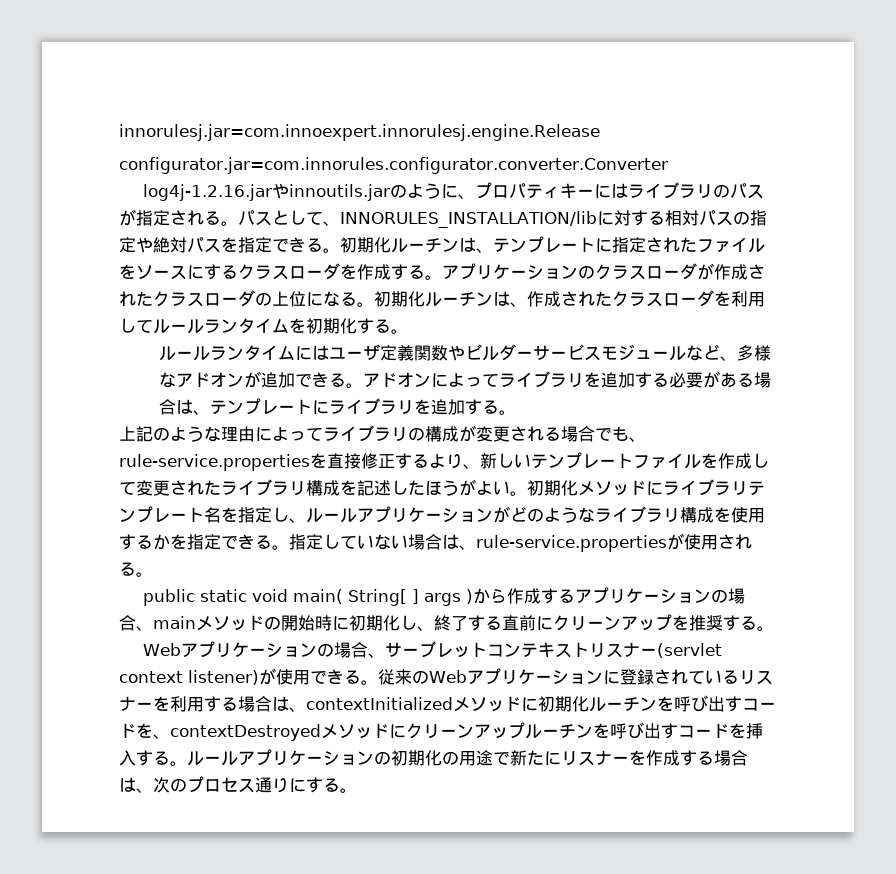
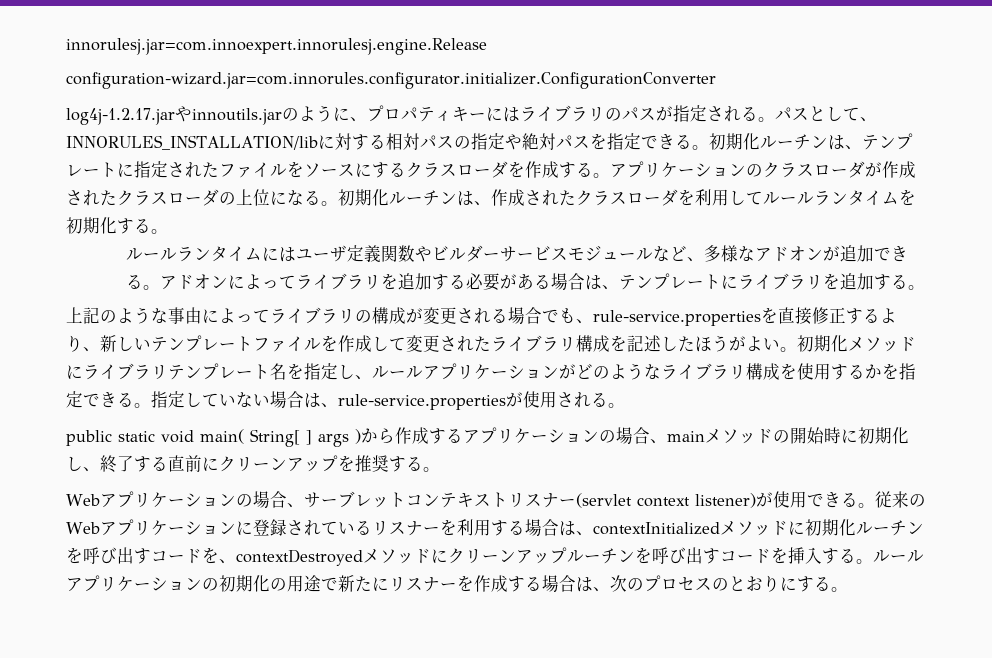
- configurator.jar=com.innorules.configurator.converter.Converter
- log4j-1.2.16.jarやinnoutils.jarのように、プロパティキーにはライブラリのパスが指定される。
+ configuration-wizard.jar=com.innorules.configurator.initializer.ConfigurationConverter
+ log4j-1.2.17.jarやinnoutils.jarのように、プロパティキーにはライブラリのパスが指定される。
- 上記のような理由によってライブラリの構成が変更される場合でも、rule-service.propertiesを直接修正するより、新しいテンプレートファイルを作成して変更されたライブラリ構成を記述したほうがよい。
+ 上記のような事由によってライブラリの構成が変更される場合でも、rule-service.propertiesを直接修正するより、新しいテンプレートファイルを作成して変更されたライブラリ構成を記述したほうがよい。
- ルールアプリケーションの初期化の用途で新たにリスナーを作成する場合は、次のプロセス通りにする。
+ ルールアプリケーションの初期化の用途で新たにリスナーを作成する場合は、次のプロセスのとおりにする。

